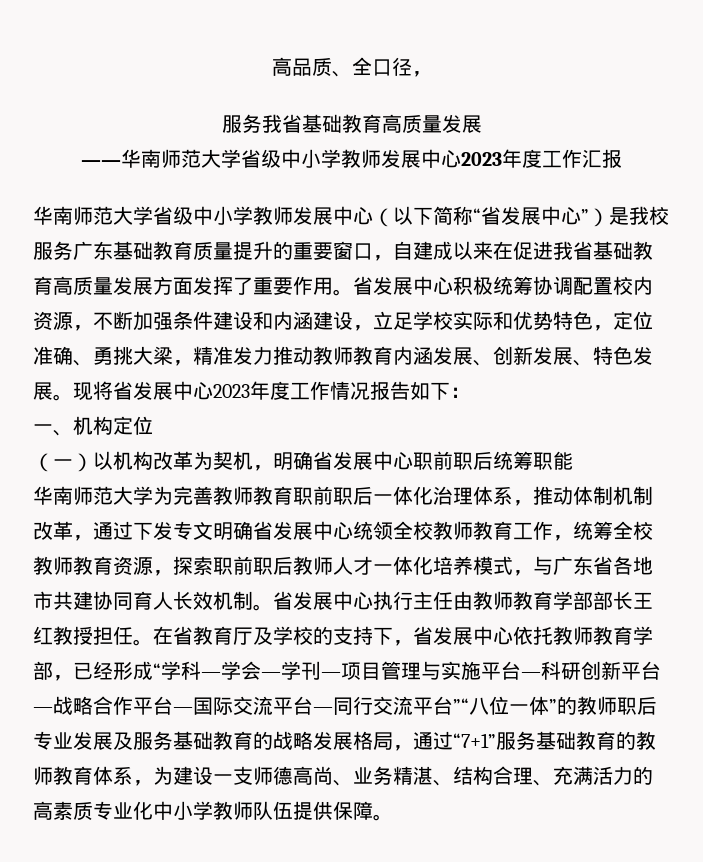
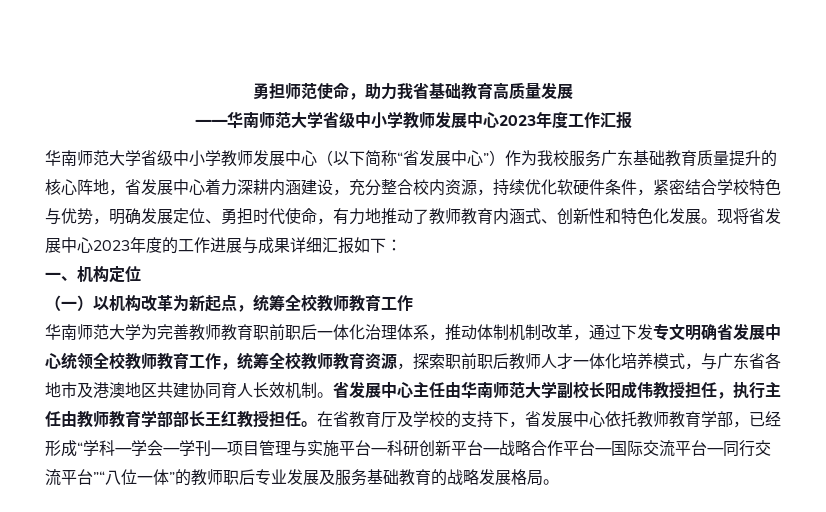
- 高品质、全口径，
- 服务我省基础教育高质量发展
+ 勇担师范使命，助力我省基础教育高质量发展
- 华南师范大学省级中小学教师发展中心（以下简称“省发展中心”）是我校服务广东基础教育质量提升的重要窗口，自建成以来在促进我省基础教育高质量发展方面发挥了重要作用。省发展中心积极统筹协调配置校内资源，不断加强条件建设和内涵建设，立足学校实际和优势特色，定位准确、勇挑大梁，精准发力推动教师教育内涵发展、创新发展、特色发展。
+ 华南师范大学省级中小学教师发展中心（以下简称“省发展中心”）作为我校服务广东基础教育质量提升的核心阵地，省发展中心着力深耕内涵建设，充分整合校内资源，持续优化软硬件条件，紧密结合学校特色与优势，明确发展定位、勇担时代使命，有力地推动了教师教育内涵式、创新性和特色化发展。
- 现将省发展中心2023年度工作情况报告如下：
+ 现将省发展中心2023年度的工作进展与成果详细汇报如下：
- （一）以机构改革为契机，明确省发展中心职前职后统筹职能
+ （一）以机构改革为新起点，统筹全校教师教育工作
- 华南师范大学为完善教师教育职前职后一体化治理体系，推动体制机制改革，通过下发专文明确省发展中心统领全校教师教育工作，统筹全校教师教育资源，探索职前职后教师人才一体化培养模式，与广东省各地市共建协同育人长效机制。
+ 华南师范大学为完善教师教育职前职后一体化治理体系，推动体制机制改革，通过下发专文明确省发展中心统领全校教师教育工作，统筹全校教师教育资源，探索职前职后教师人才一体化培养模式，与广东省各地市及港澳地区共建协同育人长效机制。
- 省发展中心执行主任由教师教育学部部长王红教授担任。
+ 省发展中心主任由华南师范大学副校长阳成伟教授担任，执行主任由教师教育学部部长王红教授担任。
- 在省教育厅及学校的支持下，省发展中心依托教师教育学部，已经形成“学科—学会—学刊—项目管理与实施平台—科研创新平台—战略合作平台—国际交流平台—同行交流平台”“八位一体”的教师职后专业发展及服务基础教育的战略发展格局，通过“7+1”服务基础教育的教师教育体系，为建设一支师德高尚、业务精湛、结构合理、充满活力的高素质专业化中小学教师队伍提供保障。
+ 在省教育厅及学校的支持下，省发展中心依托教师教育学部，已经形成“学科—学会—学刊—项目管理与实施平台—科研创新平台—战略合作平台—国际交流平台—同行交流平台”“八位一体”的教师职后专业发展及服务基础教育的战略发展格局。

